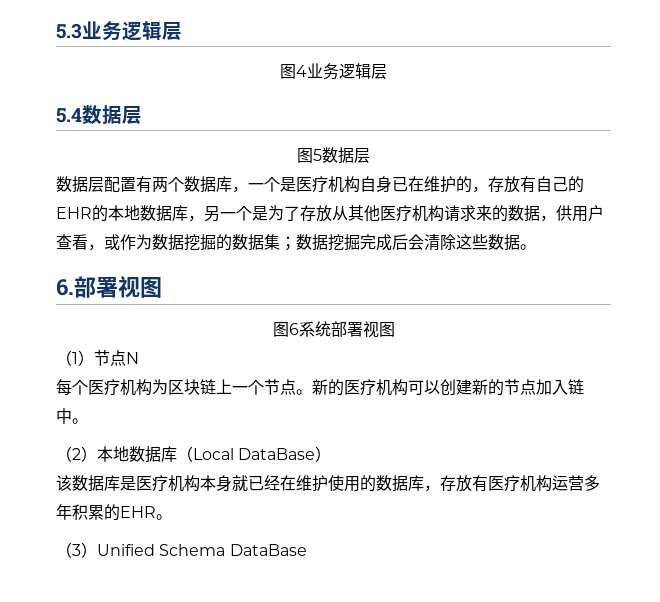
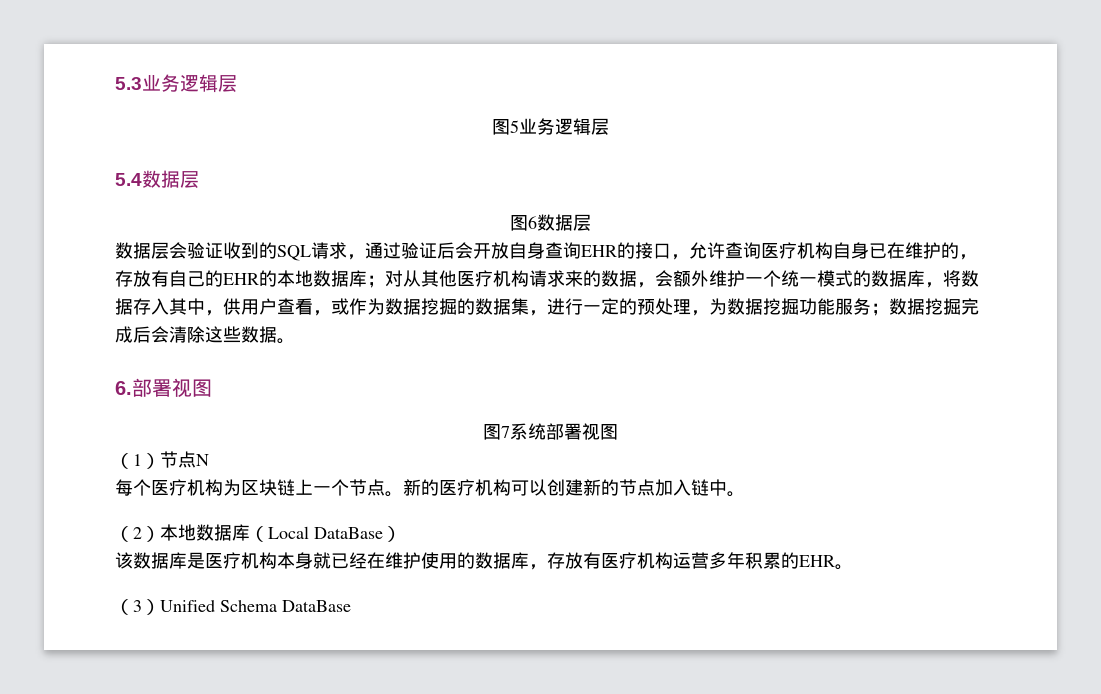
- 图4业务逻辑层
+ 图5业务逻辑层
- 图5数据层
+ 图6数据层
- 数据层配置有两个数据库，一个是医疗机构自身已在维护的，存放有自己的EHR的本地数据库，另一个是为了存放从其他医疗机构请求来的数据，供用户查看，或作为数据挖掘的数据集；数据挖掘完成后会清除这些数据。
+ 数据层会验证收到的SQL请求，通过验证后会开放自身查询EHR的接口，允许查询医疗机构自身已在维护的，存放有自己的EHR的本地数据库；对从其他医疗机构请求来的数据，会额外维护一个统一模式的数据库，将数据存入其中，供用户查看，或作为数据挖掘的数据集，进行一定的预处理，为数据挖掘功能服务；数据挖掘完成后会清除这些数据。
- 图6系统部署视图
+ 图7系统部署视图

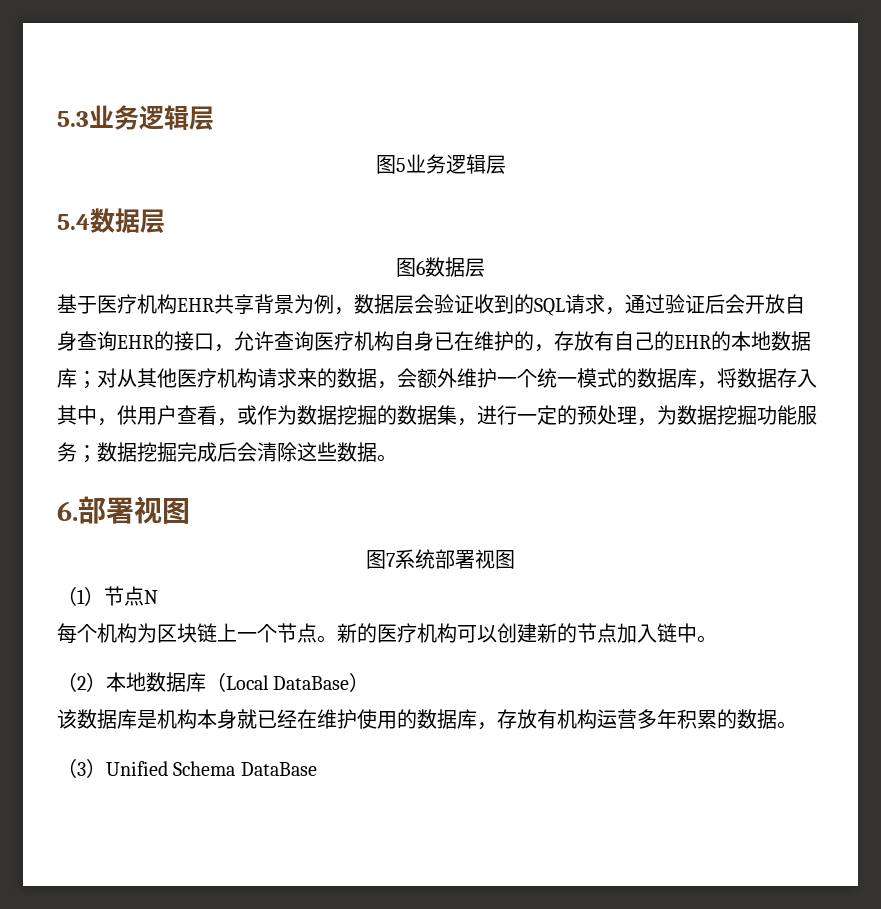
- 数据层会验证收到的SQL请求，通过验证后会开放自身查询EHR的接口，允许查询医疗机构自身已在维护的，存放有自己的EHR的本地数据库；
+ 基于医疗机构EHR共享背景为例，数据层会验证收到的SQL请求，通过验证后会开放自身查询EHR的接口，允许查询医疗机构自身已在维护的，存放有自己的EHR的本地数据库；
- 每个医疗机构为区块链上一个节点。
+ 每个机构为区块链上一个节点。
- 该数据库是医疗机构本身就已经在维护使用的数据库，存放有医疗机构运营多年积累的EHR。
+ 该数据库是机构本身就已经在维护使用的数据库，存放有机构运营多年积累的数据。

